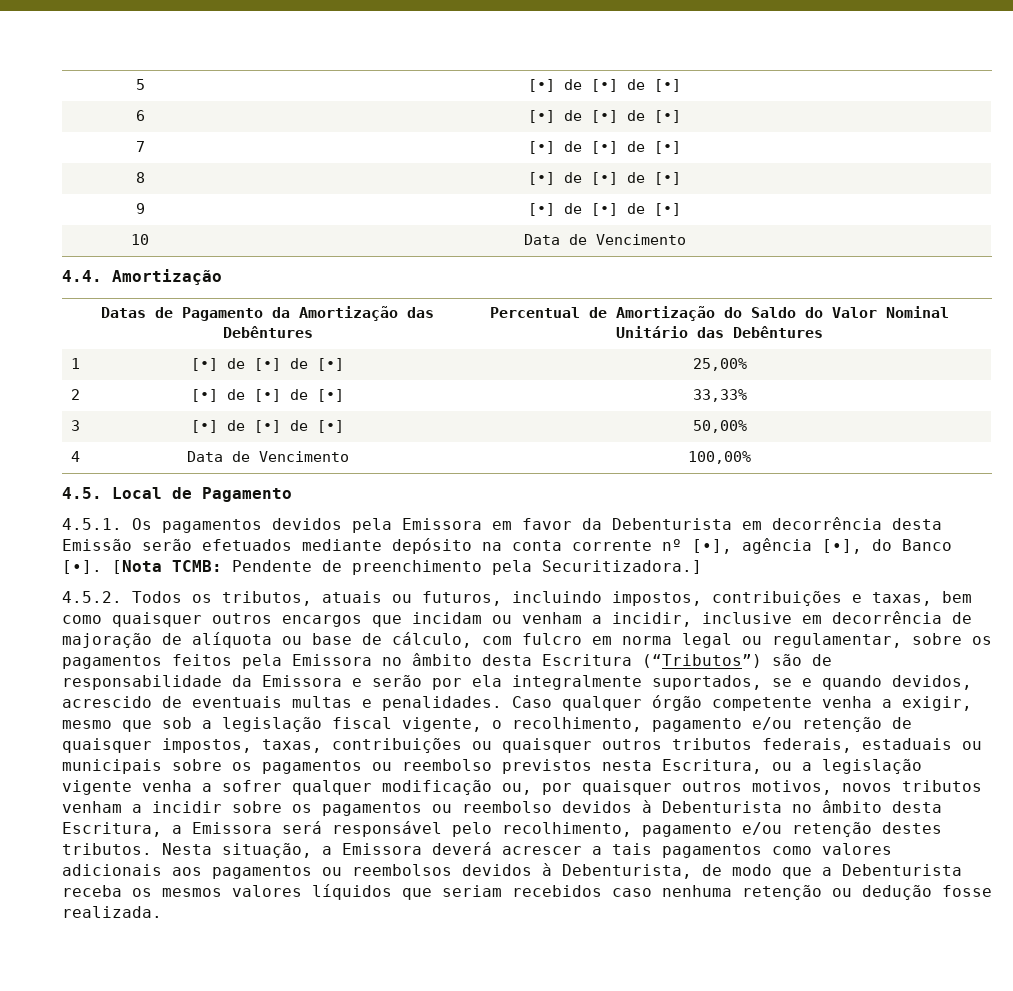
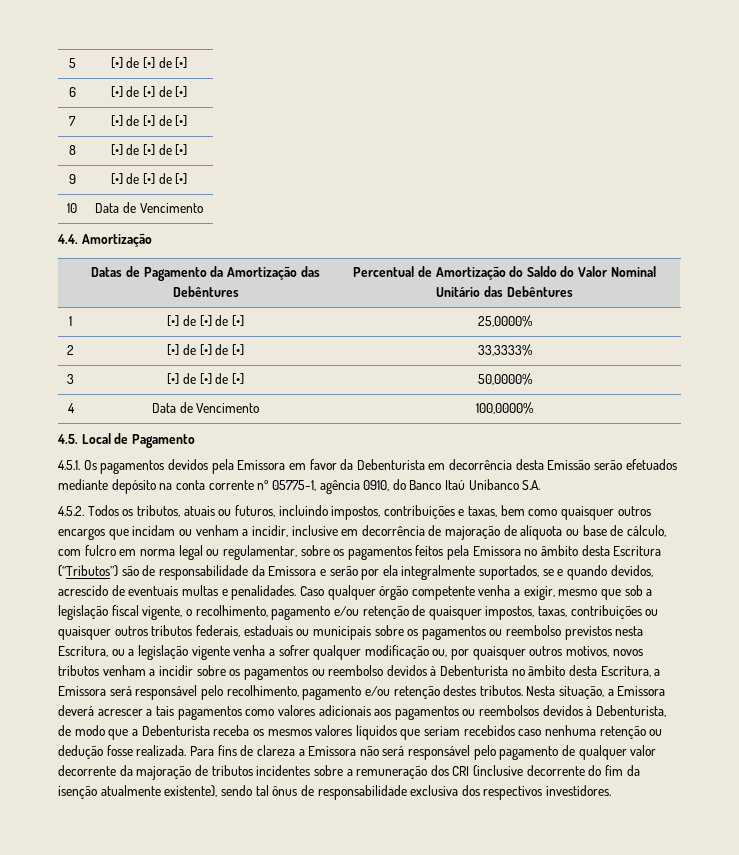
- 1 | [•] de [•] de [•] | 25,00%
+ 1 | [•] de [•] de [•] | 25,0000%
- 2 | [•] de [•] de [•] | 33,33%
+ 2 | [•] de [•] de [•] | 33,3333%
- 3 | [•] de [•] de [•] | 50,00%
+ 3 | [•] de [•] de [•] | 50,0000%
- 4 | Data de Vencimento | 100,00%
+ 4 | Data de Vencimento | 100,0000%
- 4.5.1. Os pagamentos devidos pela Emissora em favor da Debenturista em decorrência desta Emissão serão efetuados mediante depósito na conta corrente nº [•], agência [•], do Banco [•]. [Nota TCMB: Pendente de preenchimento pela Securitizadora.]
+ 4.5.1. Os pagamentos devidos pela Emissora em favor da Debenturista em decorrência desta Emissão serão efetuados mediante depósito na conta corrente nº 05775-1, agência 0910, do Banco Itaú Unibanco S.A.
+ Para fins de clareza a Emissora não será responsável pelo pagamento de qualquer valor decorrente da majoração de tributos incidentes sobre a remuneração dos CRI (inclusive decorrente do fim da isenção atualmente existente), sendo tal ônus de responsabilidade exclusiva dos respectivos investidores.

